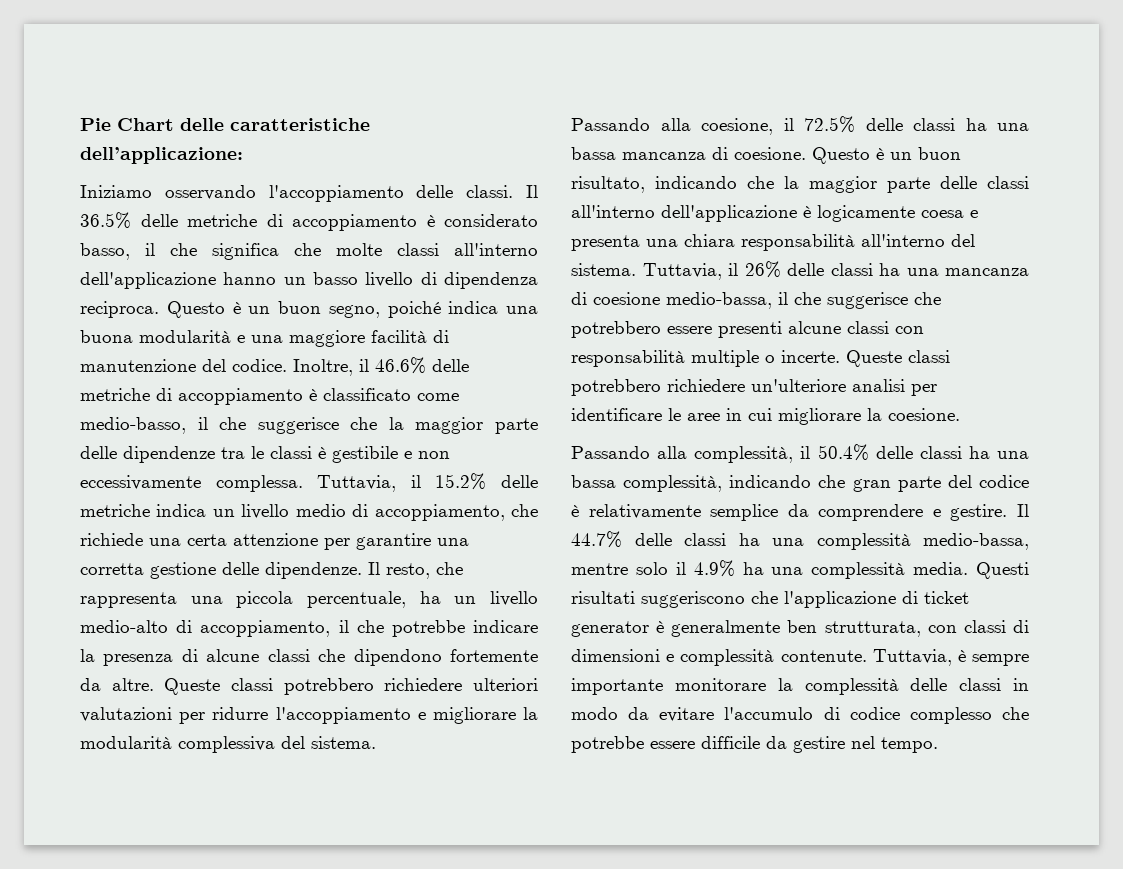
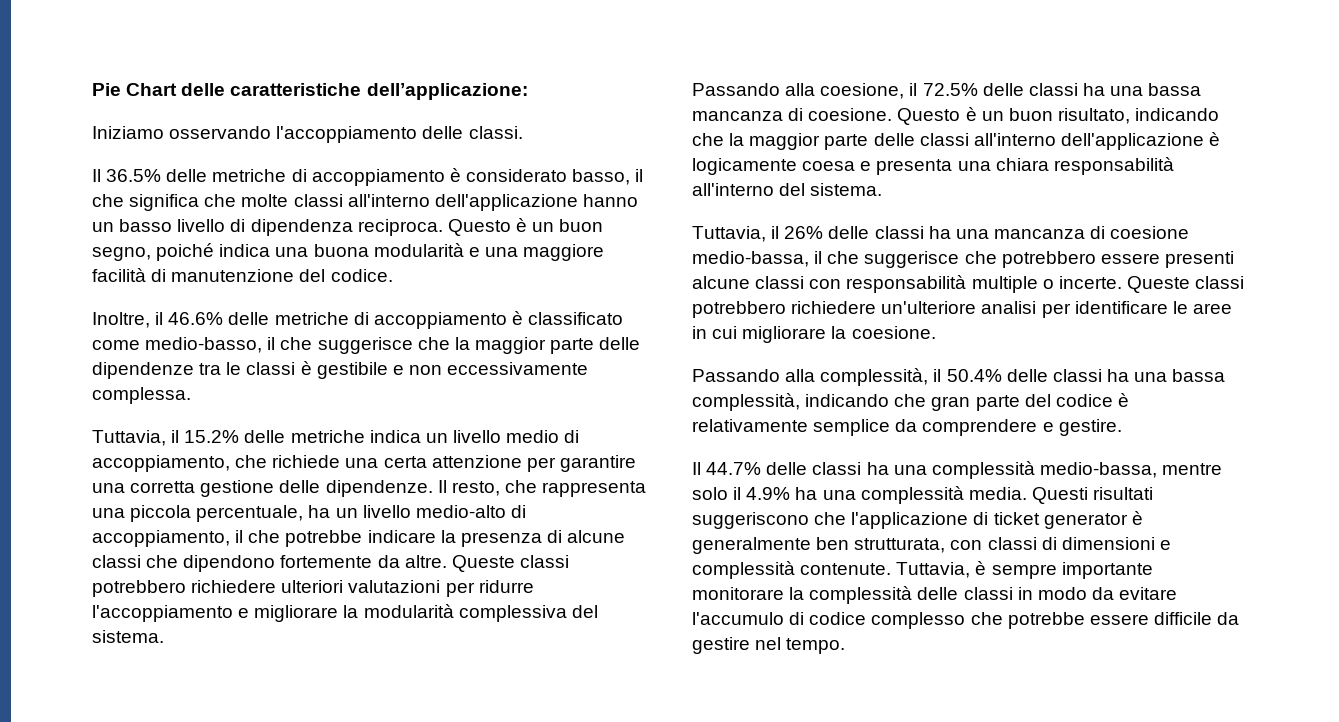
- Iniziamo osservando l'accoppiamento delle classi. Il 36.5% delle metriche di accoppiamento è considerato basso, il che significa che molte classi all'interno dell'applicazione hanno un basso livello di dipendenza reciproca.
+ Iniziamo osservando l'accoppiamento delle classi.
+ Il 36.5% delle metriche di accoppiamento è considerato basso, il che significa che molte classi all'interno dell'applicazione hanno un basso livello di dipendenza reciproca.
- Questo è un buon segno, poiché indica una buona modularità e una maggiore facilità di manutenzione del codice. Inoltre, il 46.6% delle metriche di accoppiamento è classificato come medio-basso, il che suggerisce che la maggior parte delle dipendenze tra le classi è gestibile e non eccessivamente complessa. Tuttavia, il 15.2% delle metriche indica un livello medio di accoppiamento, che richiede una certa attenzione per garantire una corretta gestione delle dipendenze.
+ Questo è un buon segno, poiché indica una buona modularità e una maggiore facilità di manutenzione del codice.
+ Inoltre, il 46.6% delle metriche di accoppiamento è classificato come medio-basso, il che suggerisce che la maggior parte delle dipendenze tra le classi è gestibile e non eccessivamente complessa.
+ Tuttavia, il 15.2% delle metriche indica un livello medio di accoppiamento, che richiede una certa attenzione per garantire una corretta gestione delle dipendenze.
- Questo è un buon risultato, indicando che la maggior parte delle classi all'interno dell'applicazione è logicamente coesa e presenta una chiara responsabilità all'interno del sistema. Tuttavia, il 26% delle classi ha una mancanza di coesione medio-bassa, il che suggerisce che potrebbero essere presenti alcune classi con responsabilità multiple o incerte.
+ Questo è un buon risultato, indicando che la maggior parte delle classi all'interno dell'applicazione è logicamente coesa e presenta una chiara responsabilità all'interno del sistema.
+ Tuttavia, il 26% delle classi ha una mancanza di coesione medio-bassa, il che suggerisce che potrebbero essere presenti alcune classi con responsabilità multiple o incerte.
- Passando alla complessità, il 50.4% delle classi ha una bassa complessità, indicando che gran parte del codice è relativamente semplice da comprendere e gestire. Il 44.7% delle classi ha una complessità medio-bassa, mentre solo il 4.9% ha una complessità media.
+ Passando alla complessità, il 50.4% delle classi ha una bassa complessità, indicando che gran parte del codice è relativamente semplice da comprendere e gestire.
+ Il 44.7% delle classi ha una complessità medio-bassa, mentre solo il 4.9% ha una complessità media.

